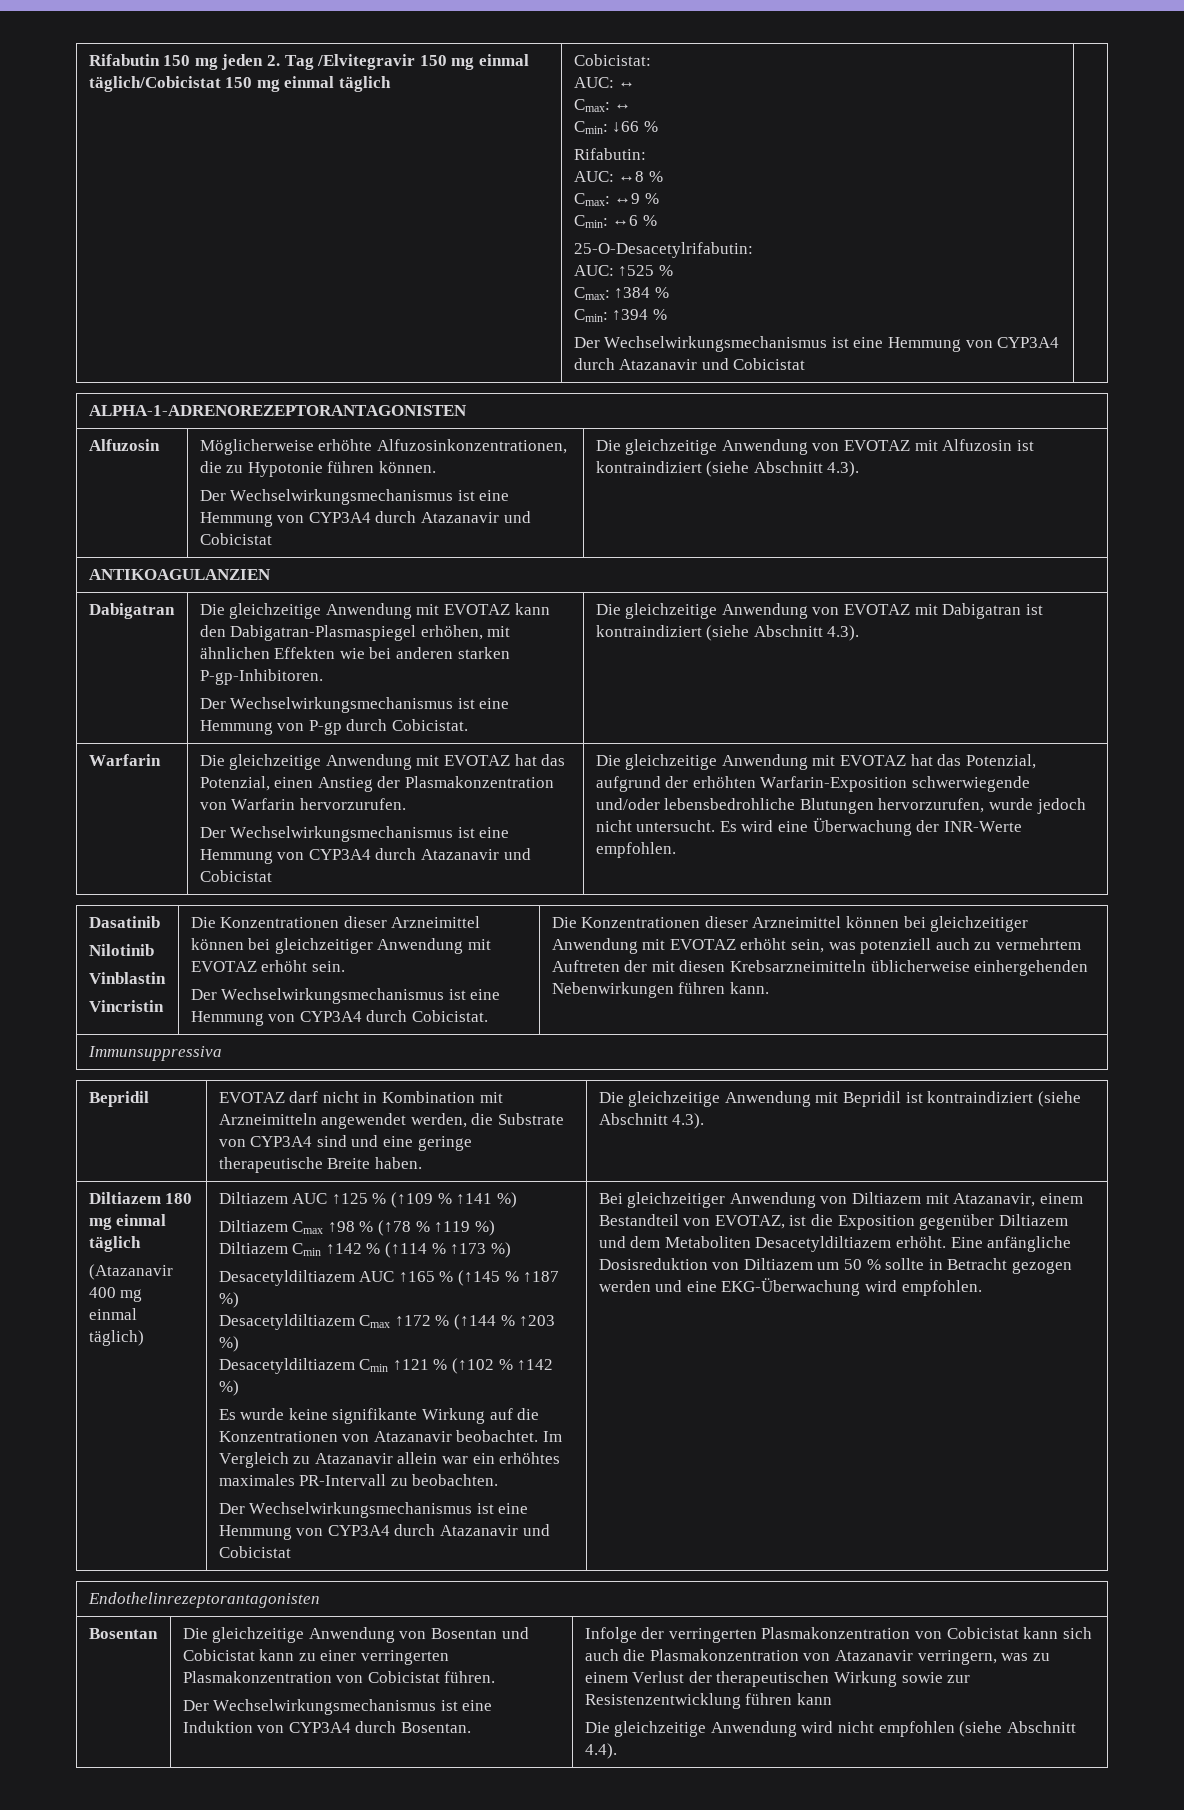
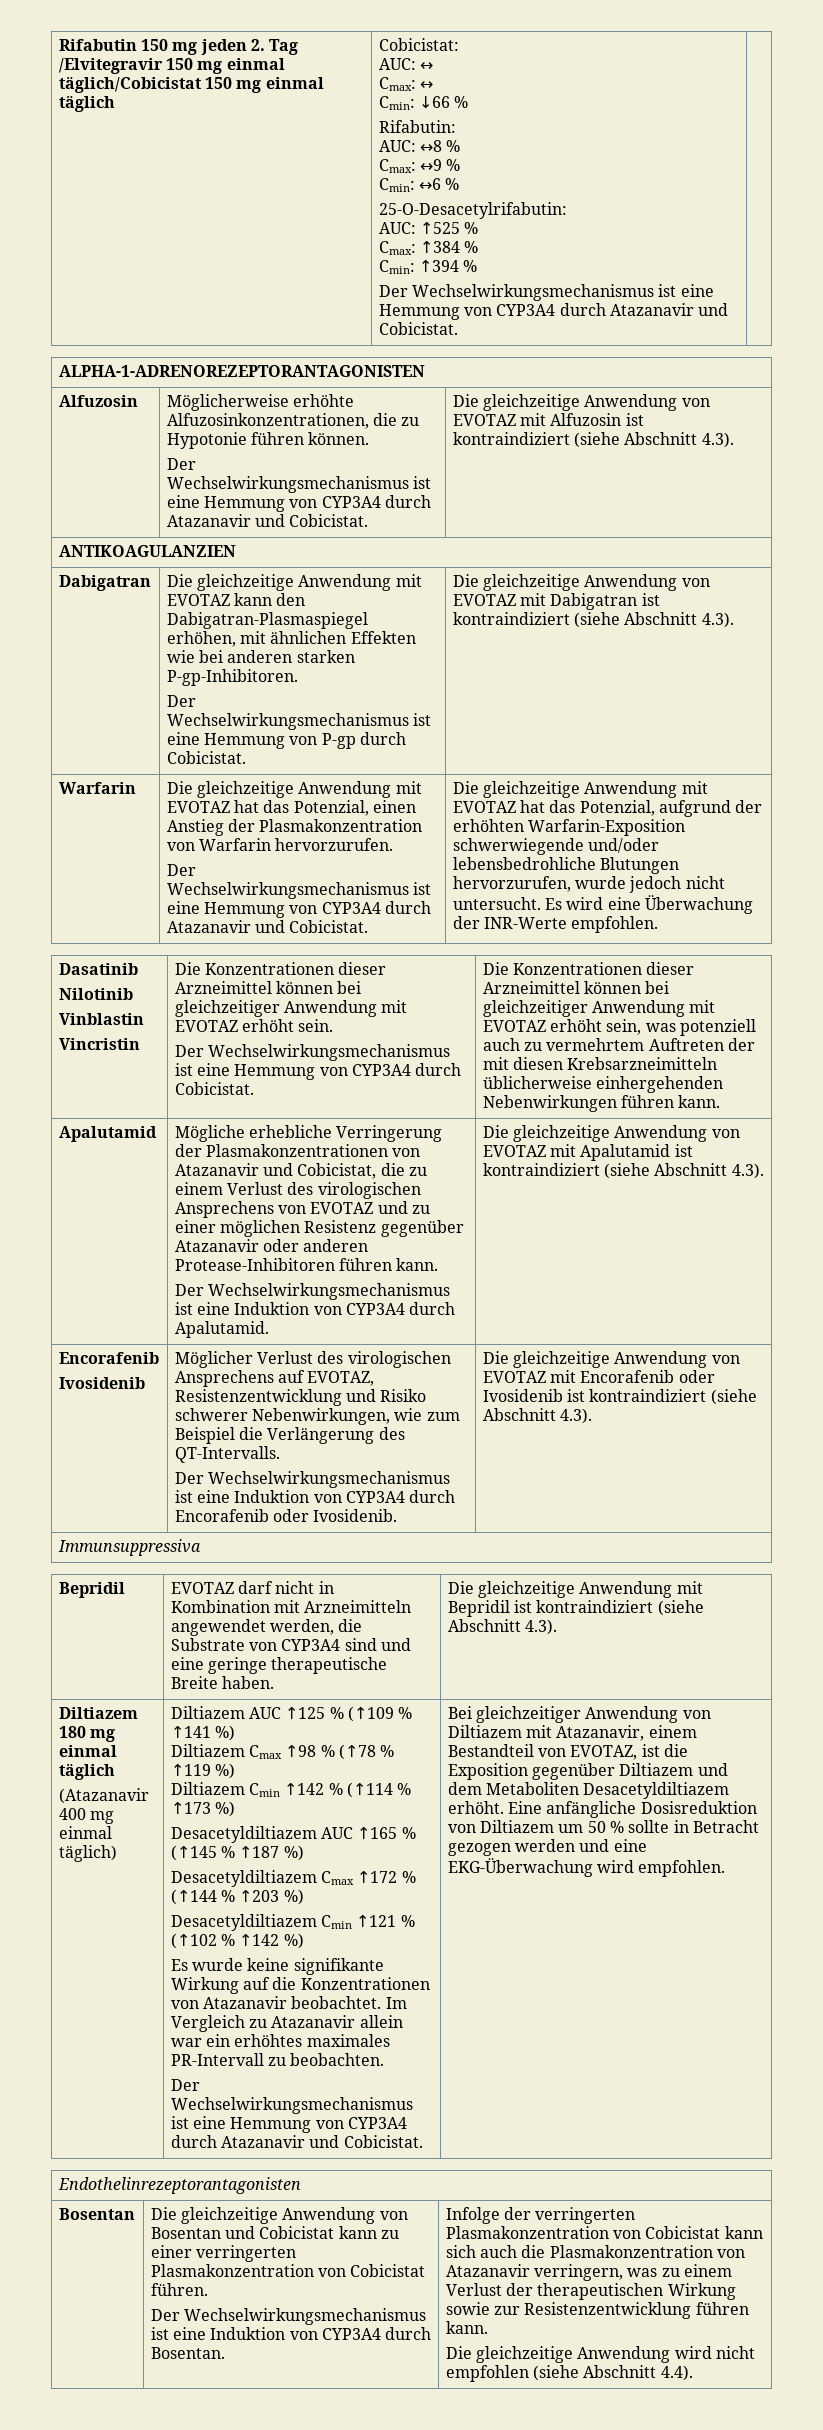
  Cmin: ↑394 %
- Der Wechselwirkungsmechanismus ist eine Hemmung von CYP3A4 durch Atazanavir und Cobicistat
+ Der Wechselwirkungsmechanismus ist eine Hemmung von CYP3A4 durch Atazanavir und Cobicistat.
  Alfuzosin | Möglicherweise erhöhte Alfuzosinkonzentrationen, die zu Hypotonie führen können.
- Der Wechselwirkungsmechanismus ist eine Hemmung von CYP3A4 durch Atazanavir und Cobicistat | Die gleichzeitige Anwendung von EVOTAZ mit Alfuzosin ist kontraindiziert (siehe Abschnitt 4.3).
+ Der Wechselwirkungsmechanismus ist eine Hemmung von CYP3A4 durch Atazanavir und Cobicistat. | Die gleichzeitige Anwendung von EVOTAZ mit Alfuzosin ist kontraindiziert (siehe Abschnitt 4.3).
  Die gleichzeitige Anwendung mit EVOTAZ hat das Potenzial, einen Anstieg der Plasmakonzentration von Warfarin hervorzurufen.
- Der Wechselwirkungsmechanismus ist eine Hemmung von CYP3A4 durch Atazanavir und Cobicistat
+ Der Wechselwirkungsmechanismus ist eine Hemmung von CYP3A4 durch Atazanavir und Cobicistat.
+ Apalutamid | Mögliche erhebliche Verringerung der Plasmakonzentrationen von Atazanavir und Cobicistat, die zu einem Verlust des virologischen Ansprechens von EVOTAZ und zu einer möglichen Resistenz gegenüber Atazanavir oder anderen Protease‑Inhibitoren führen kann.
+ Der Wechselwirkungsmechanismus ist eine Induktion von CYP3A4 durch Apalutamid. | Die gleichzeitige Anwendung von EVOTAZ mit Apalutamid ist kontraindiziert (siehe Abschnitt 4.3).
+ Encorafenib
+ Ivosidenib | Möglicher Verlust des virologischen Ansprechens auf EVOTAZ, Resistenzentwicklung und Risiko schwerer Nebenwirkungen, wie zum Beispiel die Verlängerung des QT-Intervalls.
+ Der Wechselwirkungsmechanismus ist eine Induktion von CYP3A4 durch Encorafenib oder Ivosidenib. | Die gleichzeitige Anwendung von EVOTAZ mit Encorafenib oder Ivosidenib ist kontraindiziert (siehe Abschnitt 4.3).
  Im Vergleich zu Atazanavir allein war ein erhöhtes maximales PR-Intervall zu beobachten.
- Der Wechselwirkungsmechanismus ist eine Hemmung von CYP3A4 durch Atazanavir und Cobicistat
+ Der Wechselwirkungsmechanismus ist eine Hemmung von CYP3A4 durch Atazanavir und Cobicistat.
- Infolge der verringerten Plasmakonzentration von Cobicistat kann sich auch die Plasmakonzentration von Atazanavir verringern, was zu einem Verlust der therapeutischen Wirkung sowie zur Resistenzentwicklung führen kann
+ Infolge der verringerten Plasmakonzentration von Cobicistat kann sich auch die Plasmakonzentration von Atazanavir verringern, was zu einem Verlust der therapeutischen Wirkung sowie zur Resistenzentwicklung führen kann.

